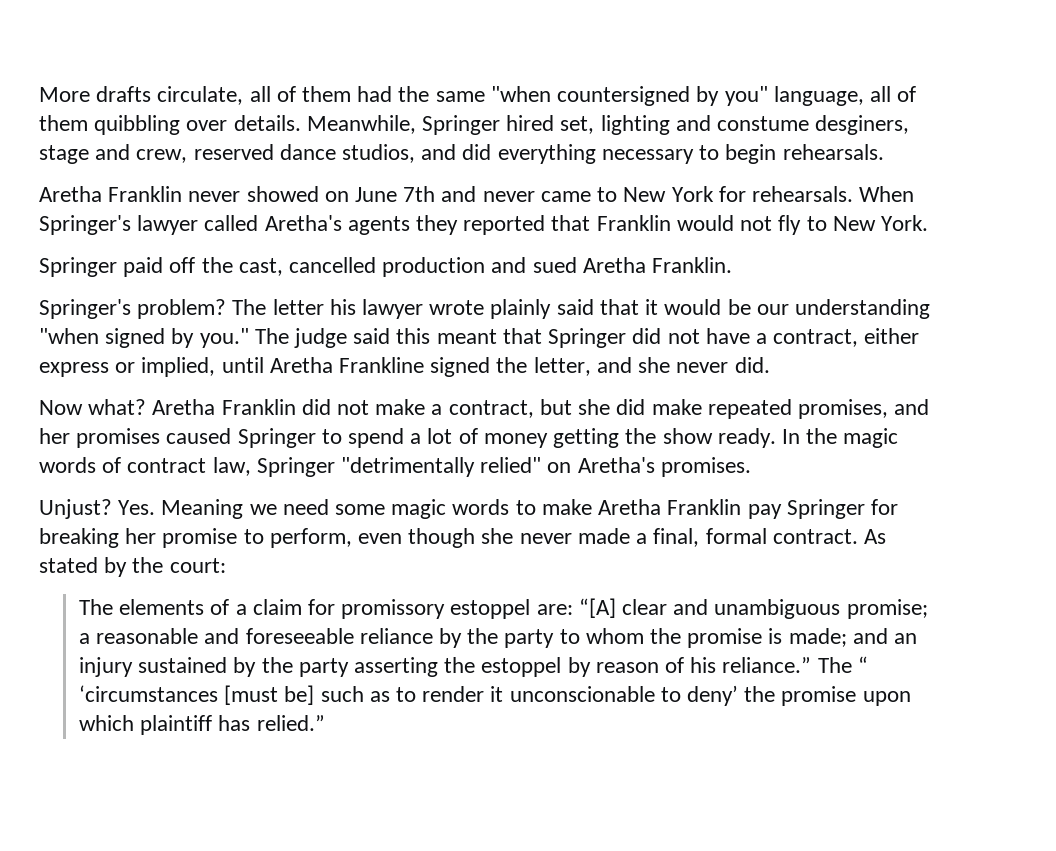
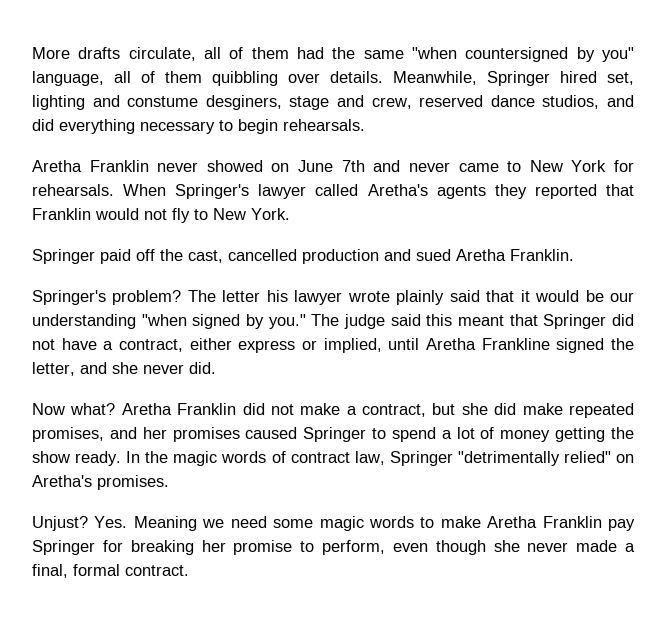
- As stated by the court:
- The elements of a claim for promissory estoppel are: “[A] clear and unambiguous promise; a reasonable and foreseeable reliance by the party to whom the promise is made; and an injury sustained by the party asserting the estoppel by reason of his reliance.” The “ ‘circumstances [must be] such as to render it unconscionable to deny’ the promise upon which plaintiff has relied.”

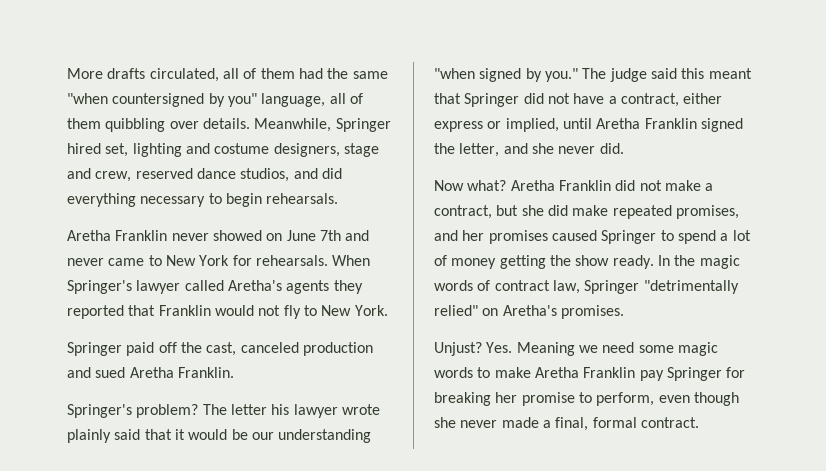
- More drafts circulate, all of them had the same "when countersigned by you" language, all of them quibbling over details.
+ More drafts circulated, all of them had the same "when countersigned by you" language, all of them quibbling over details.
- Meanwhile, Springer hired set, lighting and constume desginers, stage and crew, reserved dance studios, and did everything necessary to begin rehearsals.
+ Meanwhile, Springer hired set, lighting and costume designers, stage and crew, reserved dance studios, and did everything necessary to begin rehearsals.
- Springer paid off the cast, cancelled production and sued Aretha Franklin.
+ Springer paid off the cast, canceled production and sued Aretha Franklin.
- The judge said this meant that Springer did not have a contract, either express or implied, until Aretha Frankline signed the letter, and she never did.
+ The judge said this meant that Springer did not have a contract, either express or implied, until Aretha Franklin signed the letter, and she never did.

